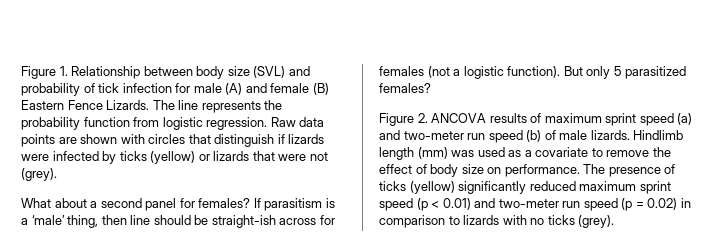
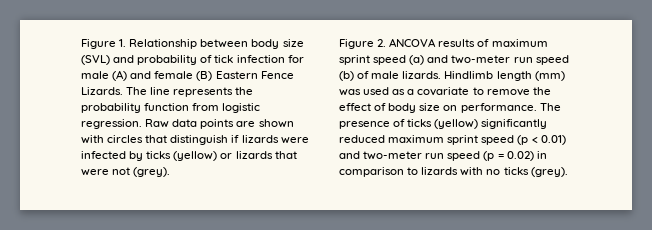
- What about a second panel for females? If parasitism is a ‘male’ thing, then line should be straight-ish across for females (not a logistic function). But only 5 parasitized females?

